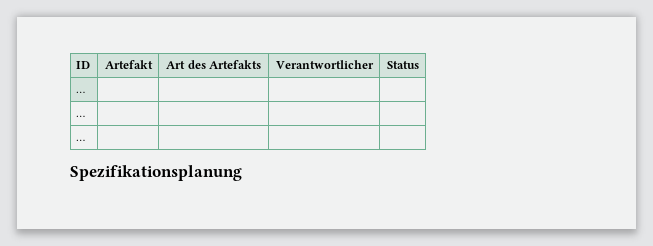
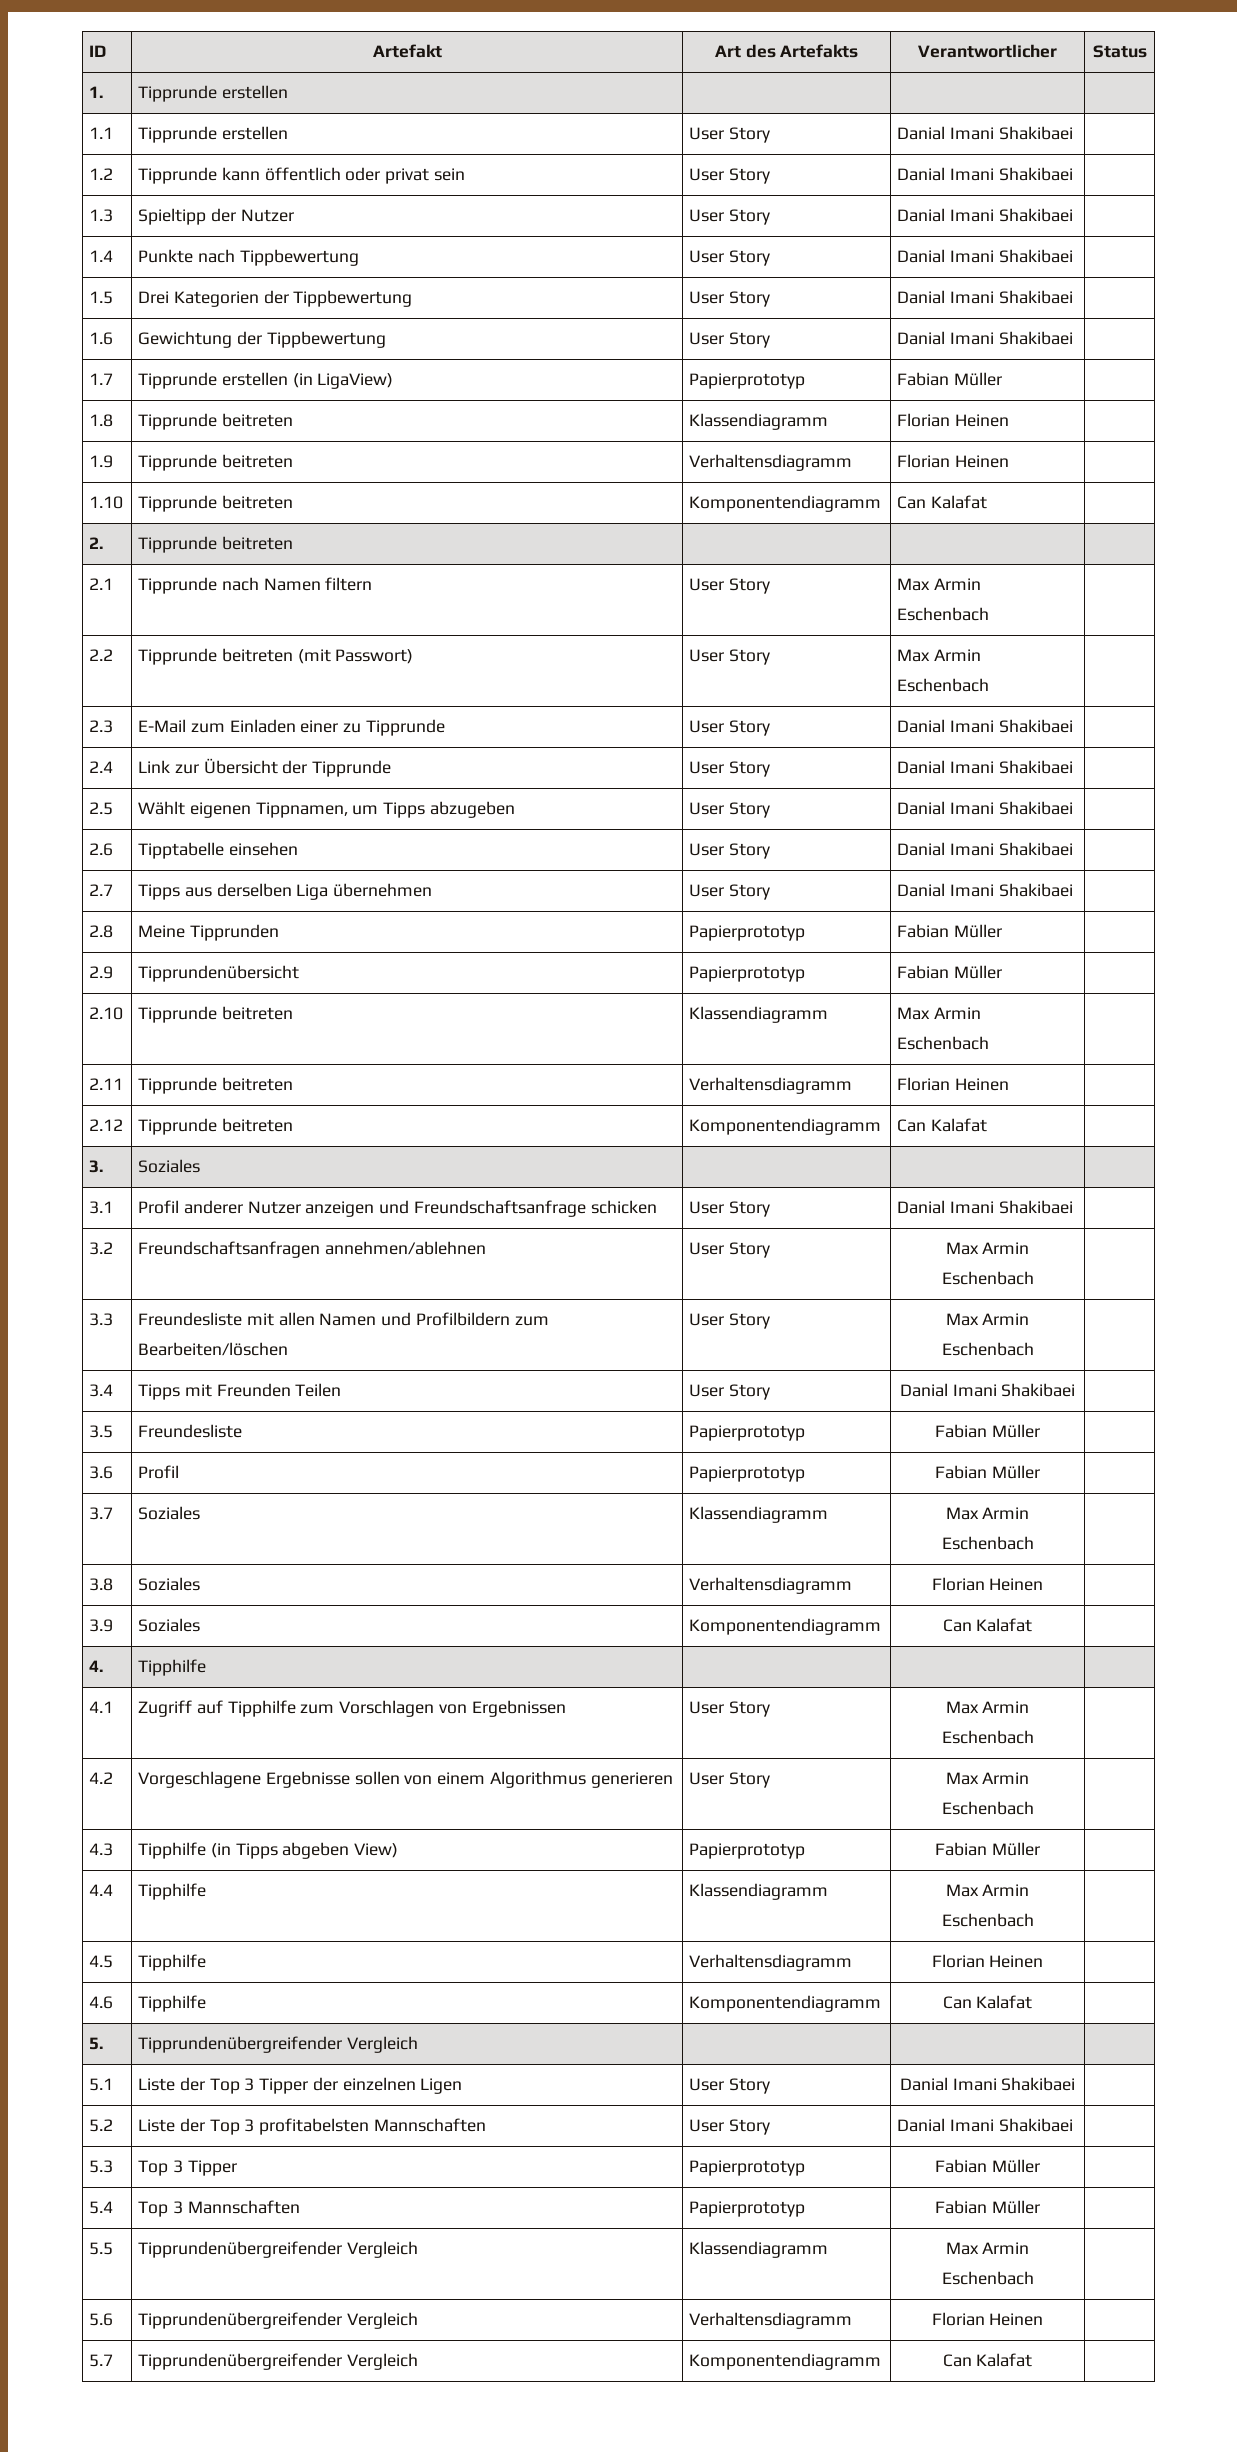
  ID | Artefakt | Art des Artefakts | Verantwortlicher | Status
- … | | | |
- … | | | |
- … | | | |
- Spezifikationsplanung
+ 1. | Tipprunde erstellen | | |
+ 1.1 | Tipprunde erstellen | User Story | Danial Imani Shakibaei |
+ 1.2 | Tipprunde kann öffentlich oder privat sein | User Story | Danial Imani Shakibaei |
+ 1.3 | Spieltipp der Nutzer | User Story | Danial Imani Shakibaei |
+ 1.4 | Punkte nach Tippbewertung | User Story | Danial Imani Shakibaei |
+ 1.5 | Drei Kategorien der Tippbewertung | User Story | Danial Imani Shakibaei |
+ 1.6 | Gewichtung der Tippbewertung | User Story | Danial Imani Shakibaei |
+ 1.7 | Tipprunde erstellen (in LigaView) | Papierprototyp | Fabian Müller |
+ 1.8 | Tipprunde beitreten | Klassendiagramm | Florian Heinen |
+ 1.9 | Tipprunde beitreten | Verhaltensdiagramm | Florian Heinen |
+ 1.10 | Tipprunde beitreten | Komponentendiagramm | Can Kalafat |
+ 2. | Tipprunde beitreten | | |
+ 2.1 | Tipprunde nach Namen filtern | User Story | Max Armin Eschenbach |
+ 2.2 | Tipprunde beitreten (mit Passwort) | User Story | Max Armin Eschenbach |
+ 2.3 | E-Mail zum Einladen einer zu Tipprunde | User Story | Danial Imani Shakibaei |
+ 2.4 | Link zur Übersicht der Tipprunde | User Story | Danial Imani Shakibaei |
+ 2.5 | Wählt eigenen Tippnamen, um Tipps abzugeben | User Story | Danial Imani Shakibaei |
+ 2.6 | Tipptabelle einsehen | User Story | Danial Imani Shakibaei |
+ 2.7 | Tipps aus derselben Liga übernehmen | User Story | Danial Imani Shakibaei |
+ 2.8 | Meine Tipprunden | Papierprototyp | Fabian Müller |
+ 2.9 | Tipprundenübersicht | Papierprototyp | Fabian Müller |
+ 2.10 | Tipprunde beitreten | Klassendiagramm | Max Armin Eschenbach |
+ 2.11 | Tipprunde beitreten | Verhaltensdiagramm | Florian Heinen |
+ 2.12 | Tipprunde beitreten | Komponentendiagramm | Can Kalafat |
+ 3. | Soziales | | |
+ 3.1 | Profil anderer Nutzer anzeigen und Freundschaftsanfrage schicken | User Story | Danial Imani Shakibaei |
+ 3.2 | Freundschaftsanfragen annehmen/ablehnen | User Story | Max Armin Eschenbach |
+ 3.3 | Freundesliste mit allen Namen und Profilbildern zum Bearbeiten/löschen | User Story | Max Armin Eschenbach |
+ 3.4 | Tipps mit Freunden Teilen | User Story | Danial Imani Shakibaei |
+ 3.5 | Freundesliste | Papierprototyp | Fabian Müller |
+ 3.6 | Profil | Papierprototyp | Fabian Müller |
+ 3.7 | Soziales | Klassendiagramm | Max Armin Eschenbach |
+ 3.8 | Soziales | Verhaltensdiagramm | Florian Heinen |
+ 3.9 | Soziales | Komponentendiagramm | Can Kalafat |
+ 4. | Tipphilfe | | |
+ 4.1 | Zugriff auf Tipphilfe zum Vorschlagen von Ergebnissen | User Story | Max Armin Eschenbach |
+ 4.2 | Vorgeschlagene Ergebnisse sollen von einem Algorithmus generieren | User Story | Max Armin Eschenbach |
+ 4.3 | Tipphilfe (in Tipps abgeben View) | Papierprototyp | Fabian Müller |
+ 4.4 | Tipphilfe | Klassendiagramm | Max Armin Eschenbach |
+ 4.5 | Tipphilfe | Verhaltensdiagramm | Florian Heinen |
+ 4.6 | Tipphilfe | Komponentendiagramm | Can Kalafat |
+ 5. | Tipprundenübergreifender Vergleich | | |
+ 5.1 | Liste der Top 3 Tipper der einzelnen Ligen | User Story | Danial Imani Shakibaei |
+ 5.2 | Liste der Top 3 profitabelsten Mannschaften | User Story | Danial Imani Shakibaei |
+ 5.3 | Top 3 Tipper | Papierprototyp | Fabian Müller |
+ 5.4 | Top 3 Mannschaften | Papierprototyp | Fabian Müller |
+ 5.5 | Tipprundenübergreifender Vergleich | Klassendiagramm | Max Armin Eschenbach |
+ 5.6 | Tipprundenübergreifender Vergleich | Verhaltensdiagramm | Florian Heinen |
+ 5.7 | Tipprundenübergreifender Vergleich | Komponentendiagramm | Can Kalafat |

